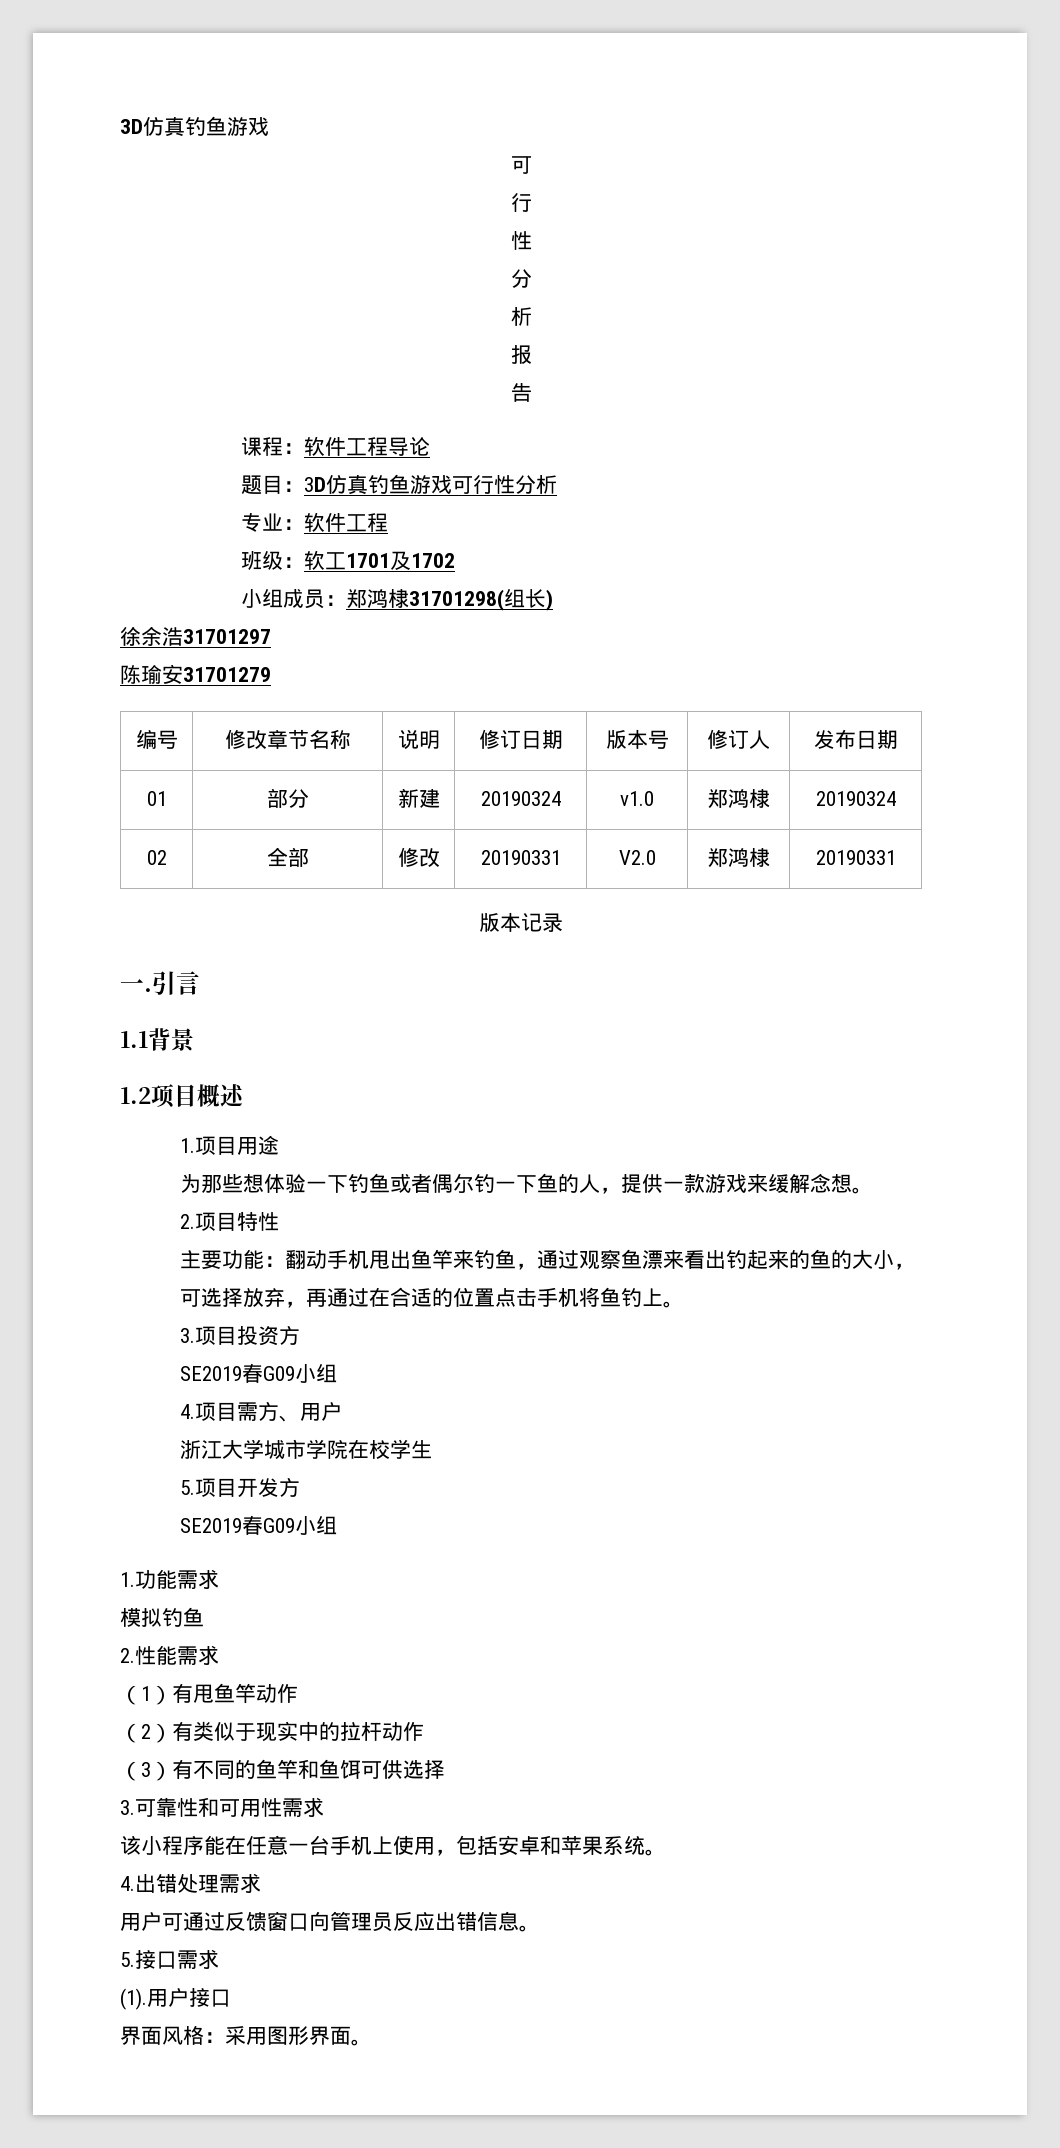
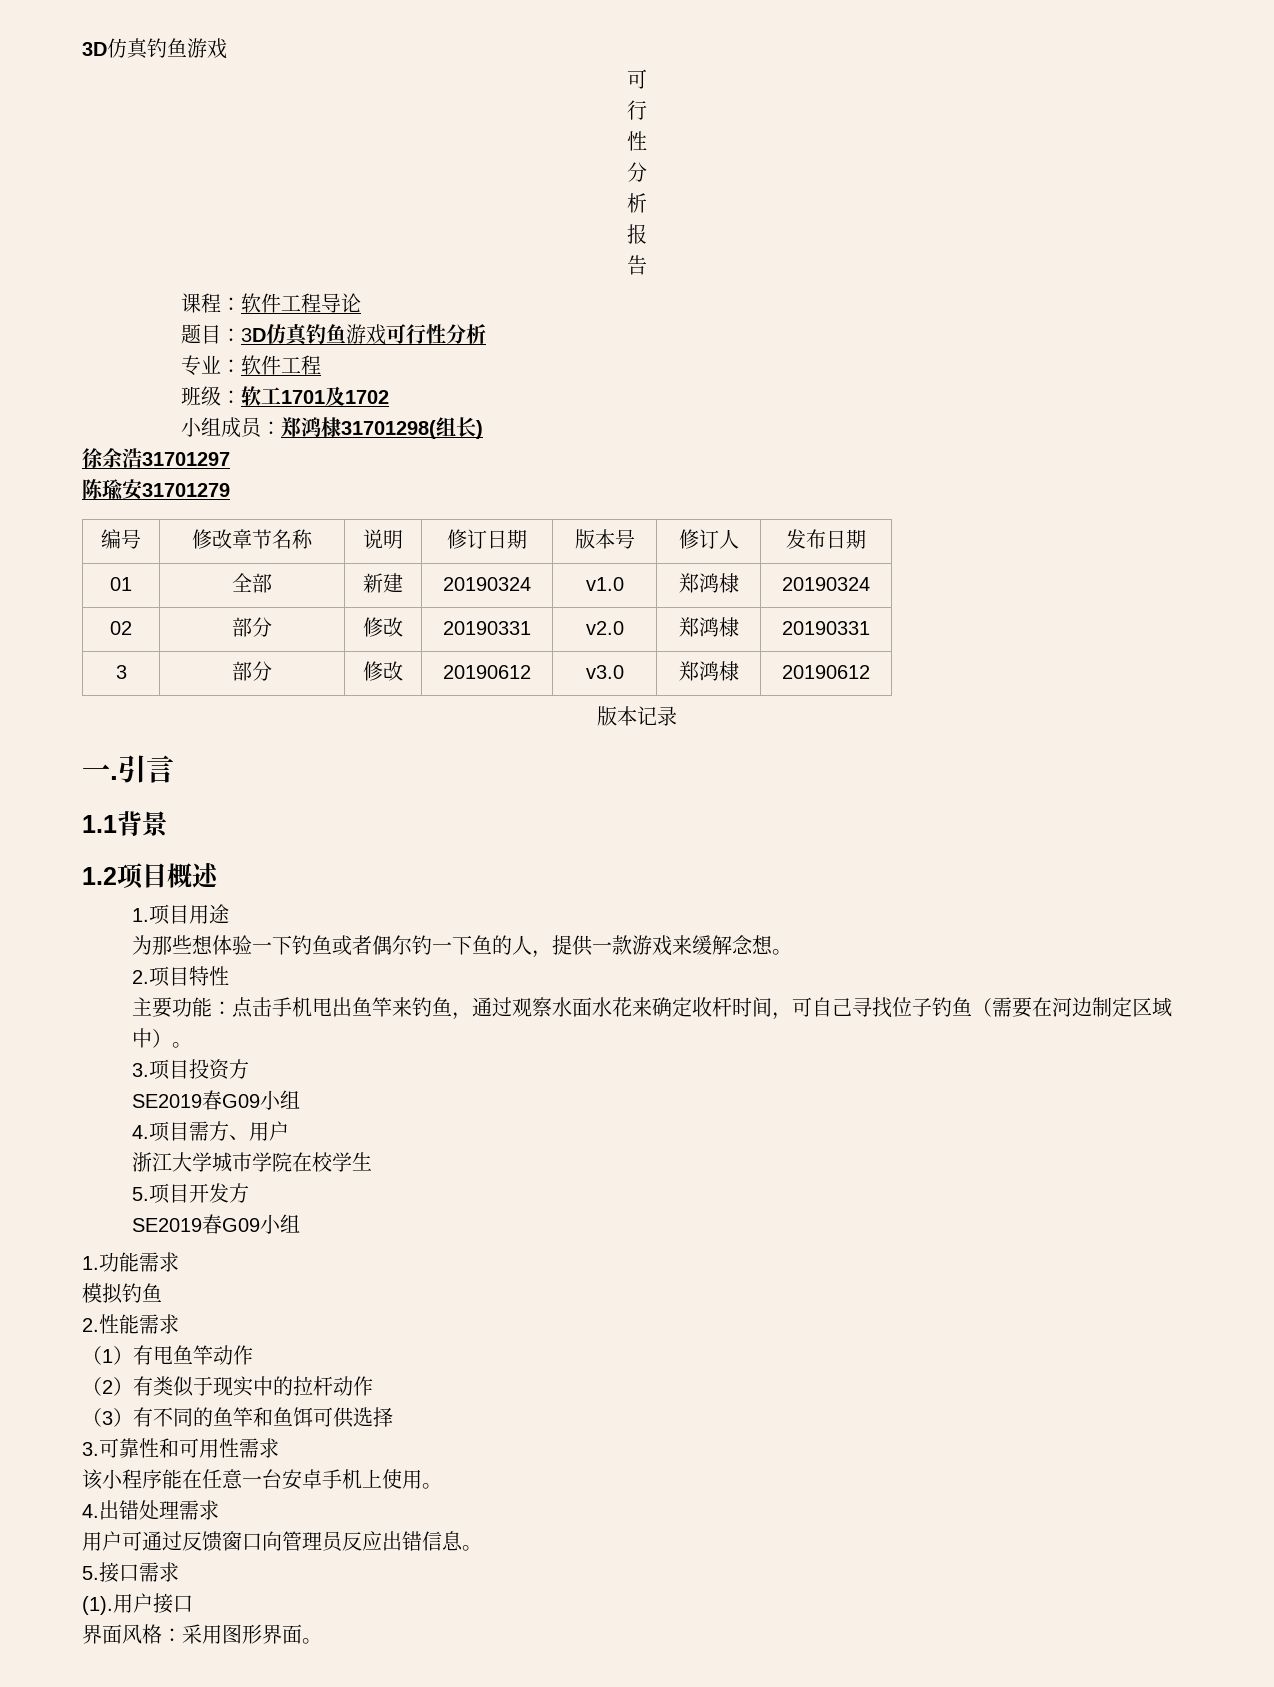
- 01 | 部分 | 新建 | 20190324 | v1.0 | 郑鸿棣 | 20190324
+ 01 | 全部 | 新建 | 20190324 | v1.0 | 郑鸿棣 | 20190324
- 02 | 全部 | 修改 | 20190331 | V2.0 | 郑鸿棣 | 20190331
+ 02 | 部分 | 修改 | 20190331 | v2.0 | 郑鸿棣 | 20190331
+ 3 | 部分 | 修改 | 20190612 | v3.0 | 郑鸿棣 | 20190612
- 主要功能：翻动手机甩出鱼竿来钓鱼，通过观察鱼漂来看出钓起来的鱼的大小，可选择放弃，再通过在合适的位置点击手机将鱼钓上。
+ 主要功能：点击手机甩出鱼竿来钓鱼，通过观察水面水花来确定收杆时间，可自己寻找位子钓鱼（需要在河边制定区域中）。
- 该小程序能在任意一台手机上使用，包括安卓和苹果系统。
+ 该小程序能在任意一台安卓手机上使用。

